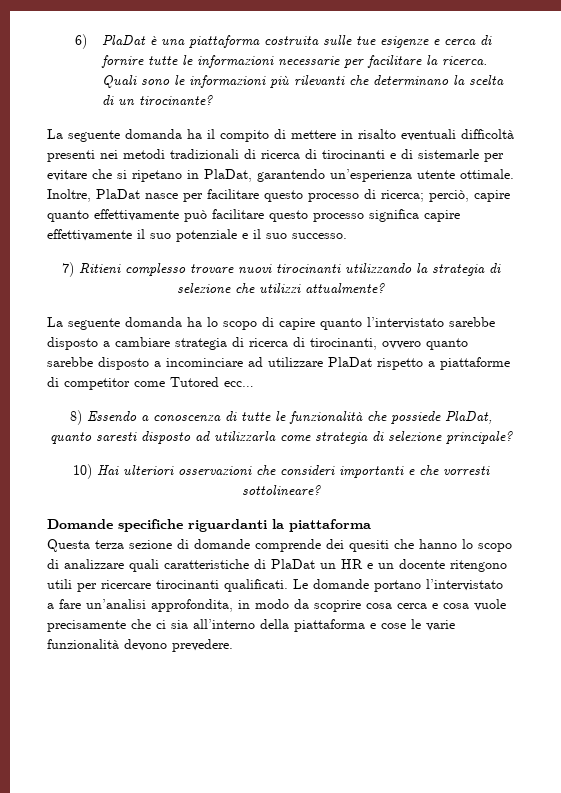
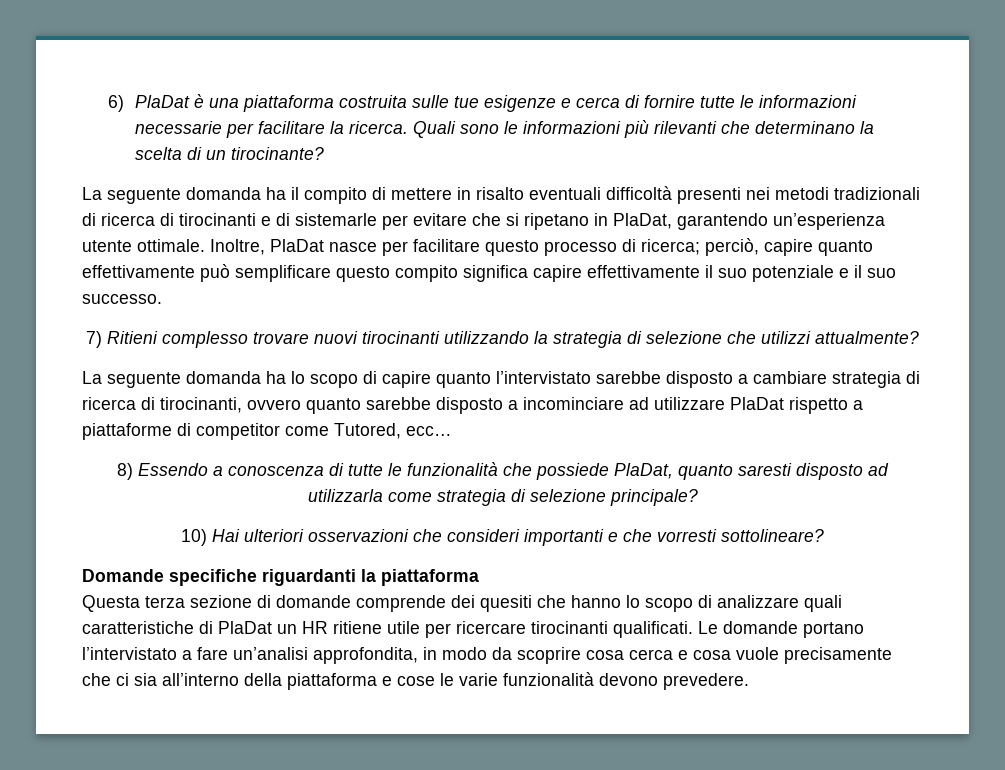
- Inoltre, PlaDat nasce per facilitare questo processo di ricerca; perciò, capire quanto effettivamente può facilitare questo processo significa capire effettivamente il suo potenziale e il suo successo.
+ Inoltre, PlaDat nasce per facilitare questo processo di ricerca; perciò, capire quanto effettivamente può semplificare questo compito significa capire effettivamente il suo potenziale e il suo successo.
- La seguente domanda ha lo scopo di capire quanto l’intervistato sarebbe disposto a cambiare strategia di ricerca di tirocinanti, ovvero quanto sarebbe disposto a incominciare ad utilizzare PlaDat rispetto a piattaforme di competitor come Tutored ecc…
+ La seguente domanda ha lo scopo di capire quanto l’intervistato sarebbe disposto a cambiare strategia di ricerca di tirocinanti, ovvero quanto sarebbe disposto a incominciare ad utilizzare PlaDat rispetto a piattaforme di competitor come Tutored, ecc…
- Questa terza sezione di domande comprende dei quesiti che hanno lo scopo di analizzare quali caratteristiche di PlaDat un HR e un docente ritengono utili per ricercare tirocinanti qualificati.
+ Questa terza sezione di domande comprende dei quesiti che hanno lo scopo di analizzare quali caratteristiche di PlaDat un HR ritiene utile per ricercare tirocinanti qualificati.

